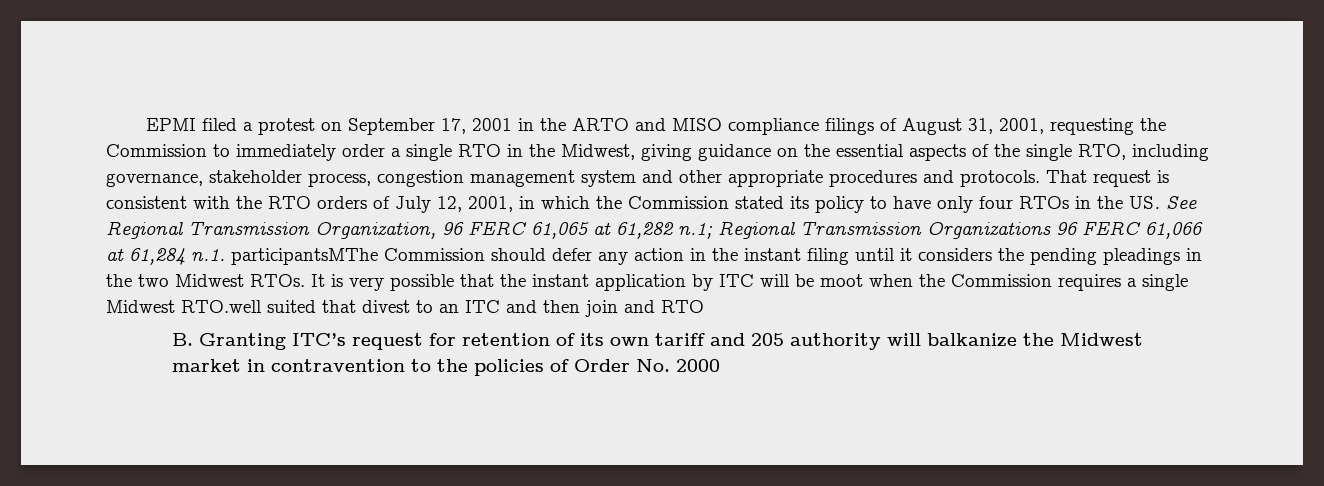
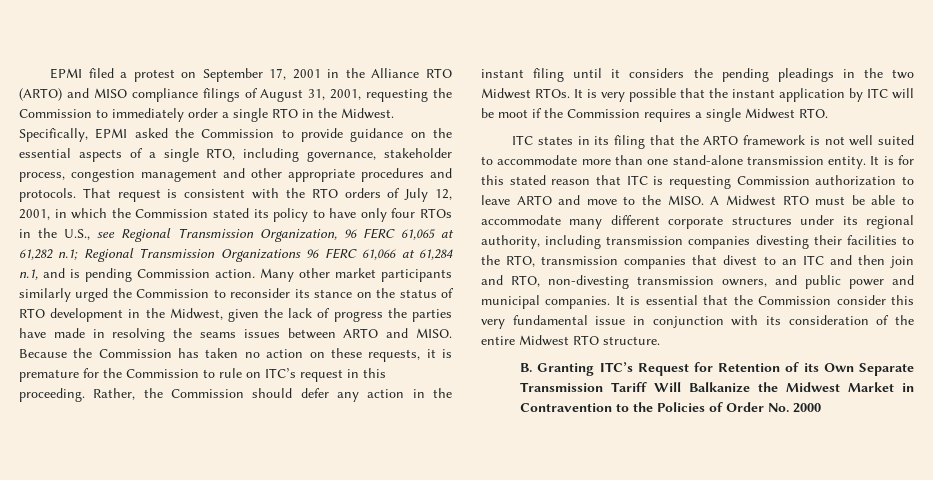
- EPMI filed a protest on September 17, 2001 in the ARTO and MISO compliance filings of August 31, 2001, requesting the Commission to immediately order a single RTO in the Midwest, giving guidance on the essential aspects of the single RTO, including governance, stakeholder process, congestion management system and other appropriate procedures and protocols.
+ EPMI filed a protest on September 17, 2001 in the Alliance RTO (ARTO) and MISO compliance filings of August 31, 2001, requesting the Commission to immediately order a single RTO in the Midwest. Specifically, EPMI asked the Commission to provide guidance on the essential aspects of a single RTO, including governance, stakeholder process, congestion management and other appropriate procedures and protocols.
- That request is consistent with the RTO orders of July 12, 2001, in which the Commission stated its policy to have only four RTOs in the US. See Regional Transmission Organization, 96 FERC 61,065 at 61,282 n.1;
+ That request is consistent with the RTO orders of July 12, 2001, in which the Commission stated its policy to have only four RTOs in the U.S., see Regional Transmission Organization, 96 FERC 61,065 at 61,282 n.1;
- Regional Transmission Organizations 96 FERC 61,066 at 61,284 n.1. participantsMThe Commission should defer any action in the instant filing until it considers the pending pleadings in the two Midwest RTOs.
+ Regional Transmission Organizations 96 FERC 61,066 at 61,284 n.1, and is pending Commission action. Many other market participants similarly urged the Commission to reconsider its stance on the status of RTO development in the Midwest, given the lack of progress the parties have made in resolving the seams issues between ARTO and MISO. Because the Commission has taken no action on these requests, it is premature for the Commission to rule on ITC’s request in this proceeding. Rather, the Commission should defer any action in the instant filing until it considers the pending pleadings in the two Midwest RTOs.
- It is very possible that the instant application by ITC will be moot when the Commission requires a single Midwest RTO.well suited that divest to an ITC and then join and RTO
+ It is very possible that the instant application by ITC will be moot if the Commission requires a single Midwest RTO.
+ ITC states in its filing that the ARTO framework is not well suited to accommodate more than one stand-alone transmission entity. It is for this stated reason that ITC is requesting Commission authorization to leave ARTO and move to the MISO. A Midwest RTO must be able to accommodate many different corporate structures under its regional authority, including transmission companies divesting their facilities to the RTO, transmission companies that divest to an ITC and then join and RTO, non-divesting transmission owners, and public power and municipal companies. It is essential that the Commission consider this very fundamental issue in conjunction with its consideration of the entire Midwest RTO structure.
- B. Granting ITC’s request for retention of its own tariff and 205 authority will balkanize the Midwest market in contravention to the policies of Order No. 2000
+ B. Granting ITC’s Request for Retention of its Own Separate Transmission Tariff Will Balkanize the Midwest Market in Contravention to the Policies of Order No. 2000

